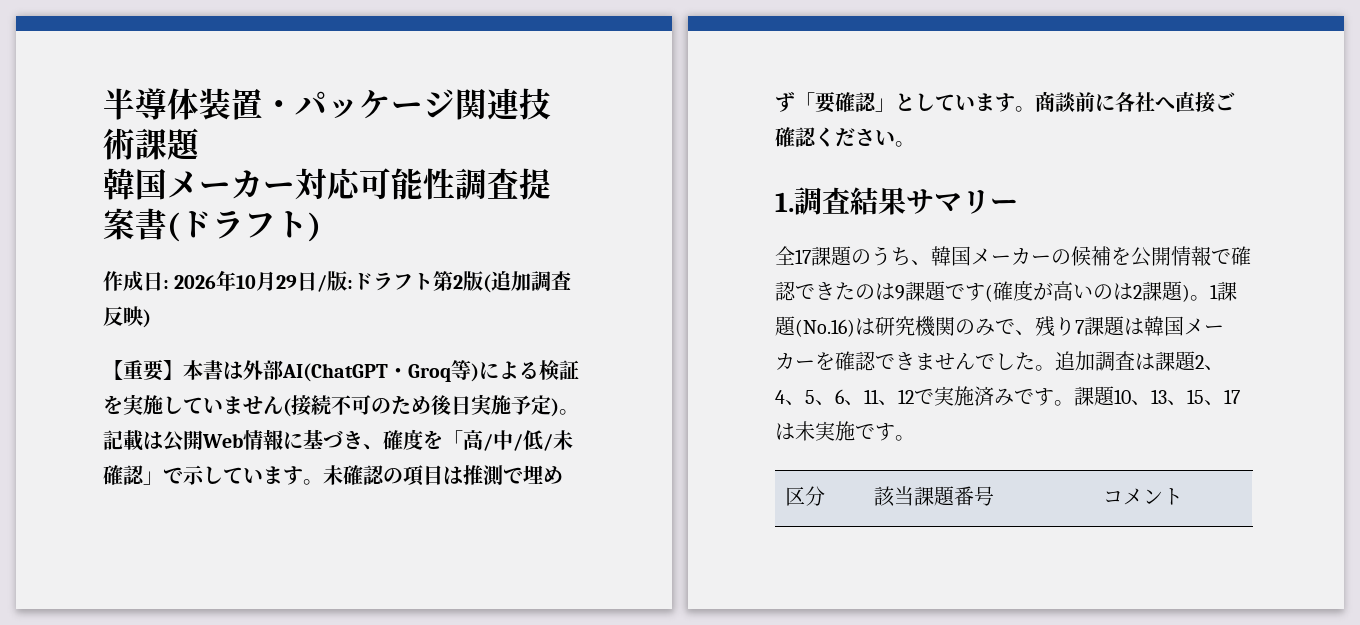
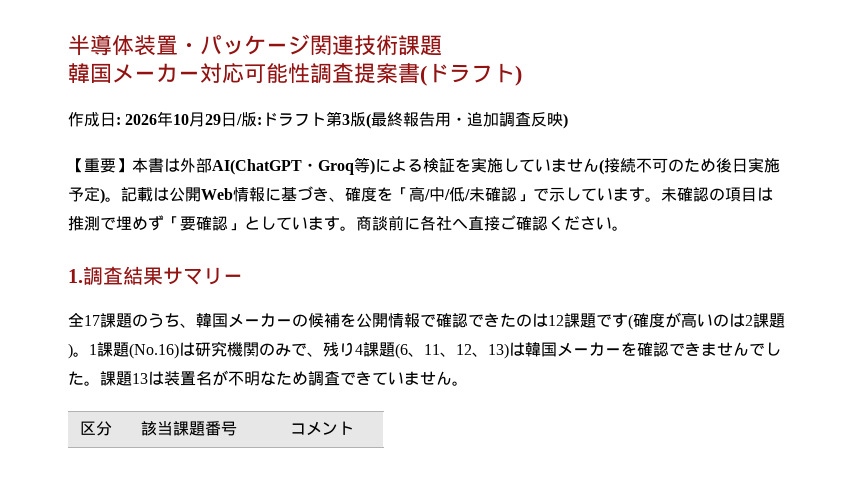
- 作成日: 2026年10月29日/版:ドラフト第2版(追加調査反映)
+ 作成日: 2026年10月29日/版:ドラフト第3版(最終報告用・追加調査反映)
- 全17課題のうち、韓国メーカーの候補を公開情報で確認できたのは9課題です(確度が高いのは2課題)。
+ 全17課題のうち、韓国メーカーの候補を公開情報で確認できたのは12課題です(確度が高いのは2課題)。
- 1課題(No.16)は研究機関のみで、残り7課題は韓国メーカーを確認できませんでした。
+ 1課題(No.16)は研究機関のみで、残り4課題(6、11、12、13)は韓国メーカーを確認できませんでした。
- 追加調査は課題2、4、5、6、11、12で実施済みです。課題10、13、15、17は未実施です。
+ 課題13は装置名が不明なため調査できていません。

